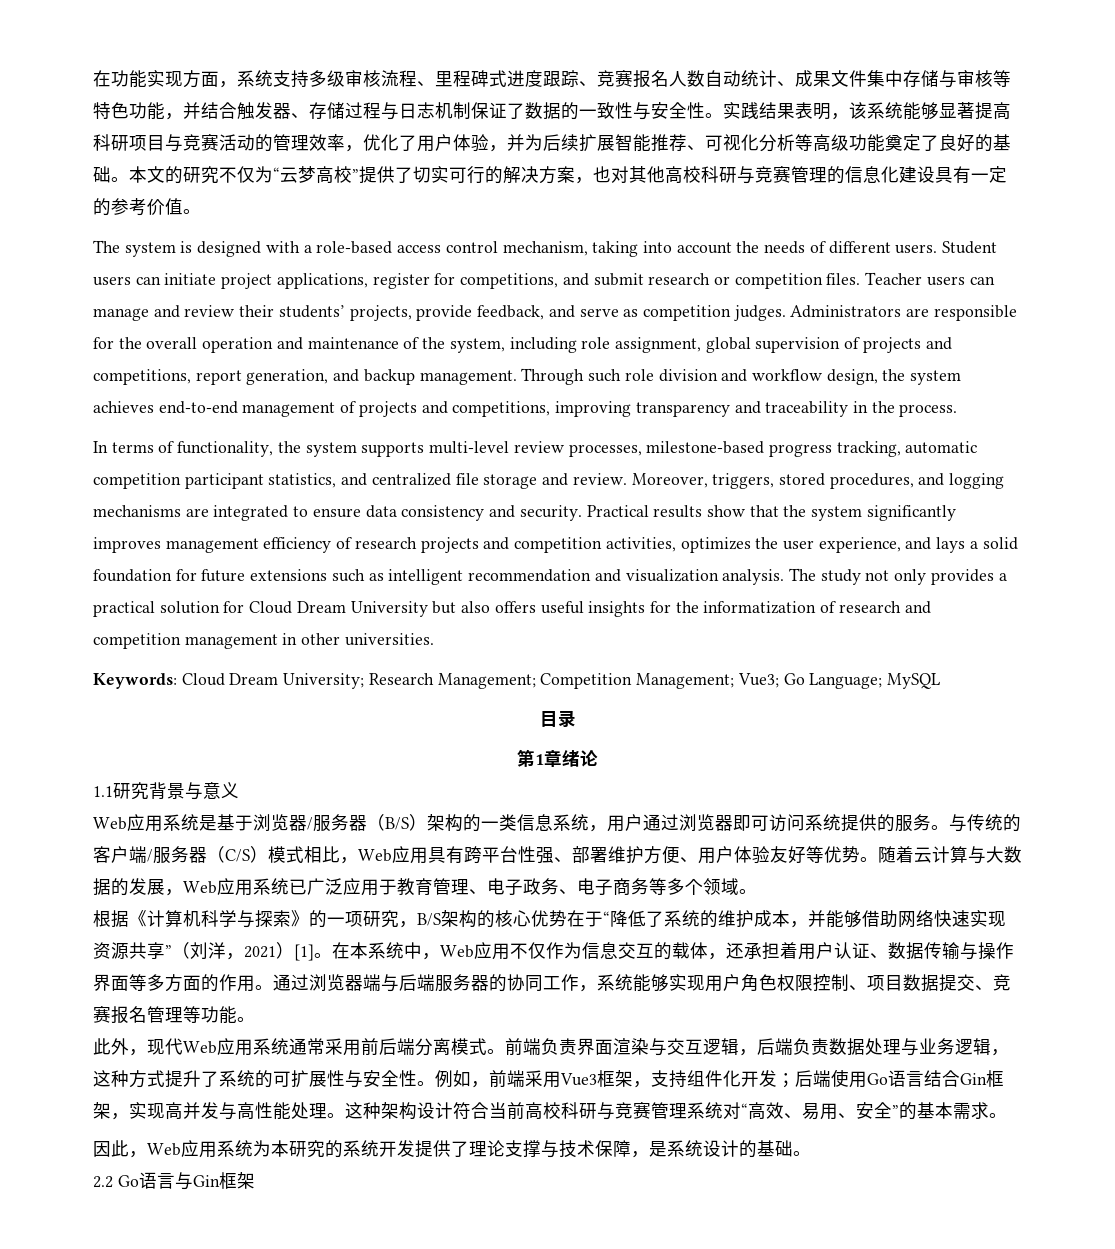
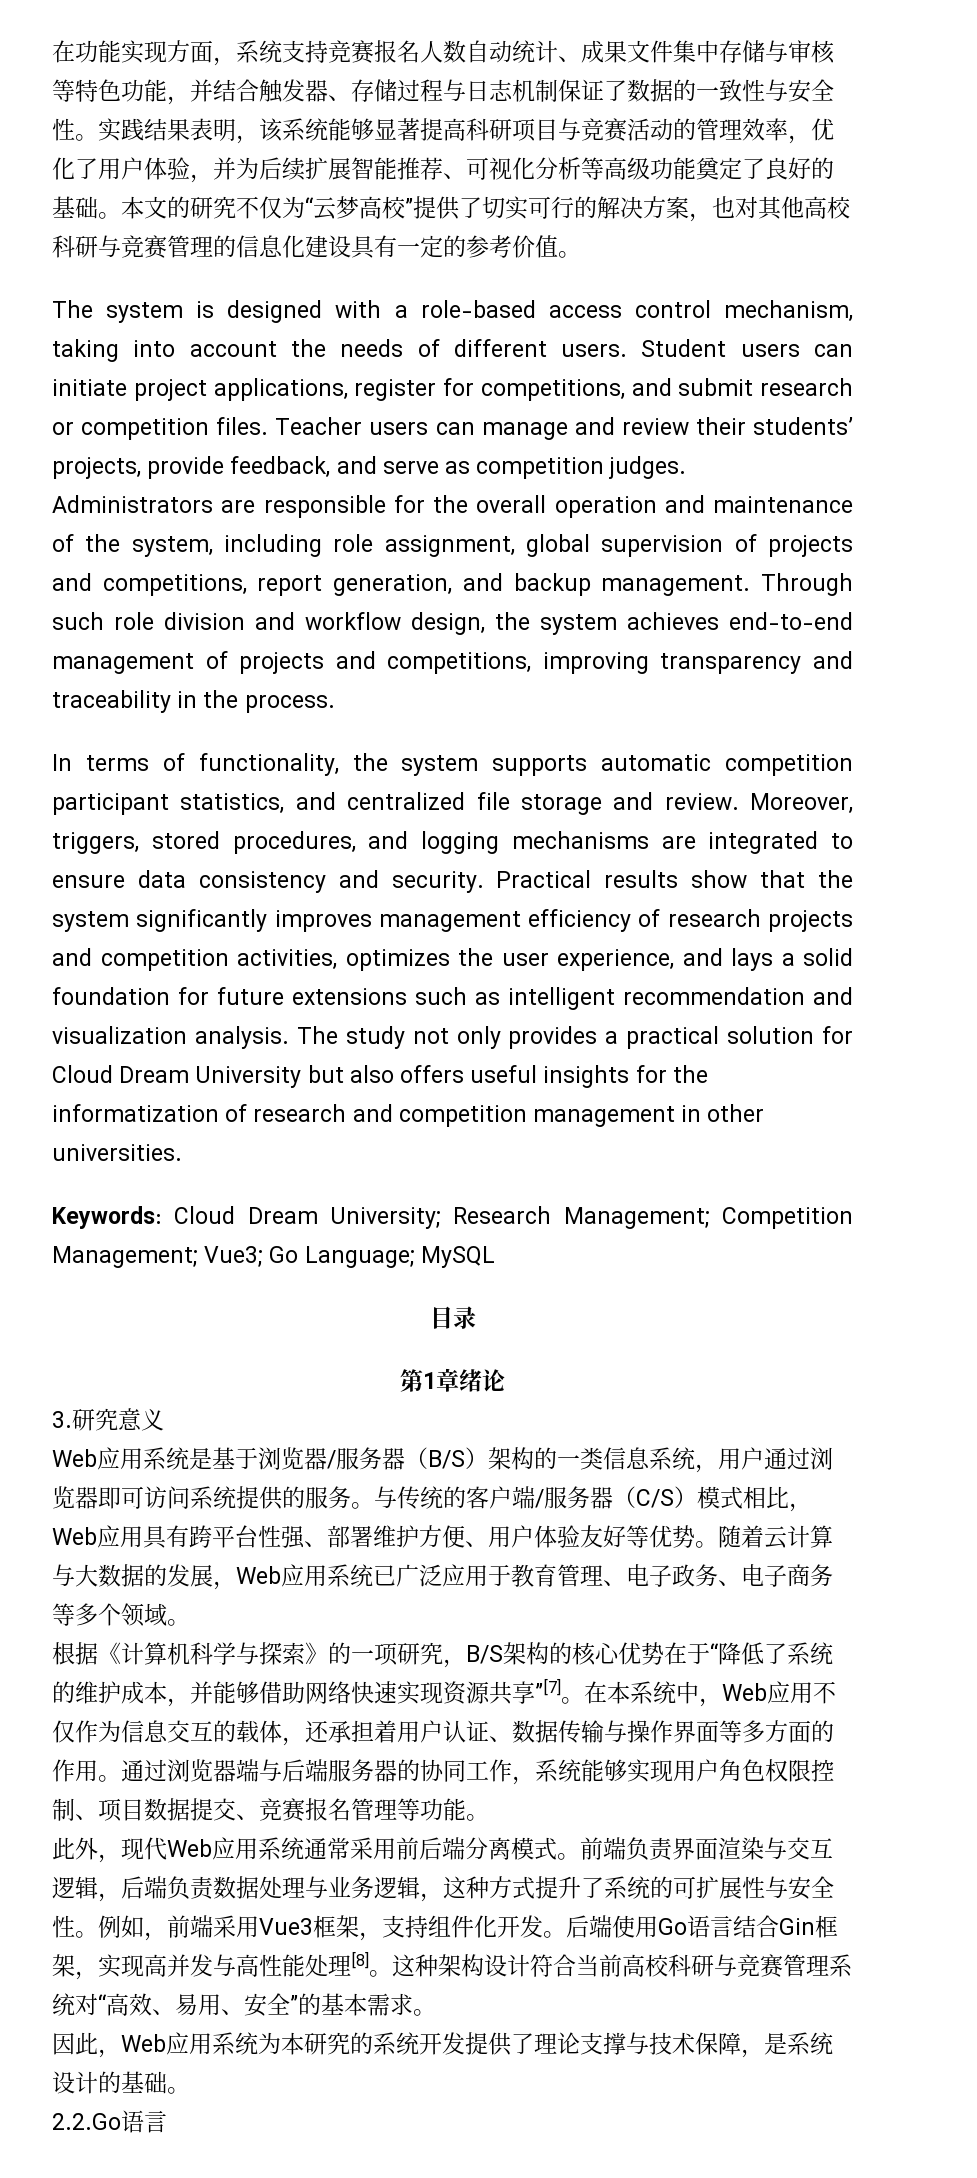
- 在功能实现方面，系统支持多级审核流程、里程碑式进度跟踪、竞赛报名人数自动统计、成果文件集中存储与审核等特色功能，并结合触发器、存储过程与日志机制保证了数据的一致性与安全性。
+ 在功能实现方面，系统支持竞赛报名人数自动统计、成果文件集中存储与审核等特色功能，并结合触发器、存储过程与日志机制保证了数据的一致性与安全性。
- In terms of functionality, the system supports multi-level review processes, milestone-based progress tracking, automatic competition participant statistics, and centralized file storage and review.
+ In terms of functionality, the system supports automatic competition participant statistics, and centralized file storage and review.
- 1.1研究背景与意义
+ 3.研究意义
- 根据《计算机科学与探索》的一项研究，B/S架构的核心优势在于“降低了系统的维护成本，并能够借助网络快速实现资源共享”（刘洋，2021）[1]。
+ 根据《计算机科学与探索》的一项研究，B/S架构的核心优势在于“降低了系统的维护成本，并能够借助网络快速实现资源共享”[7]。
- 例如，前端采用Vue3框架，支持组件化开发；后端使用Go语言结合Gin框架，实现高并发与高性能处理。
+ 例如，前端采用Vue3框架，支持组件化开发。后端使用Go语言结合Gin框架，实现高并发与高性能处理[8]。
- 2.2 Go语言与Gin框架
+ 2.2.Go语言

